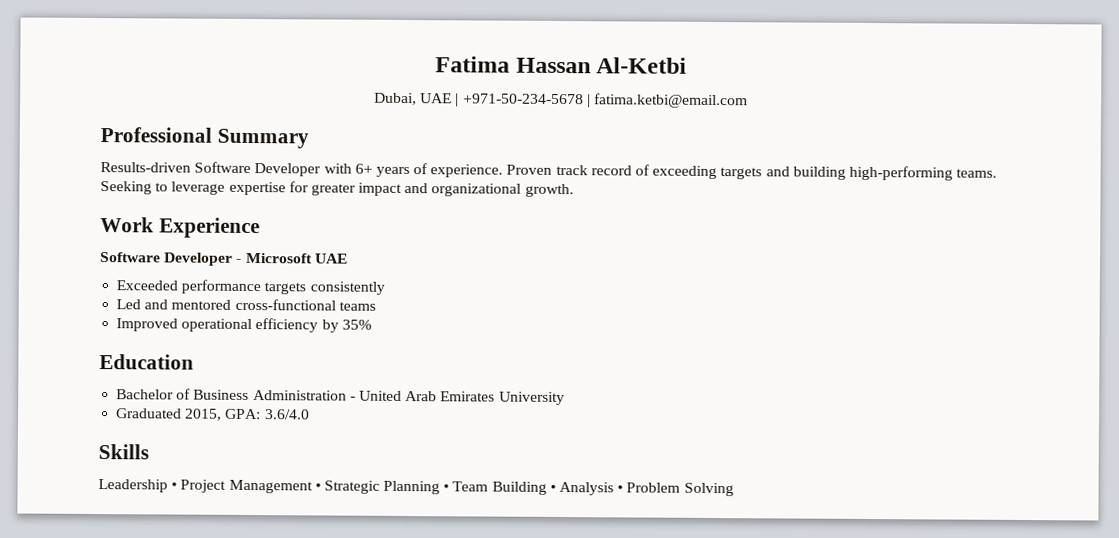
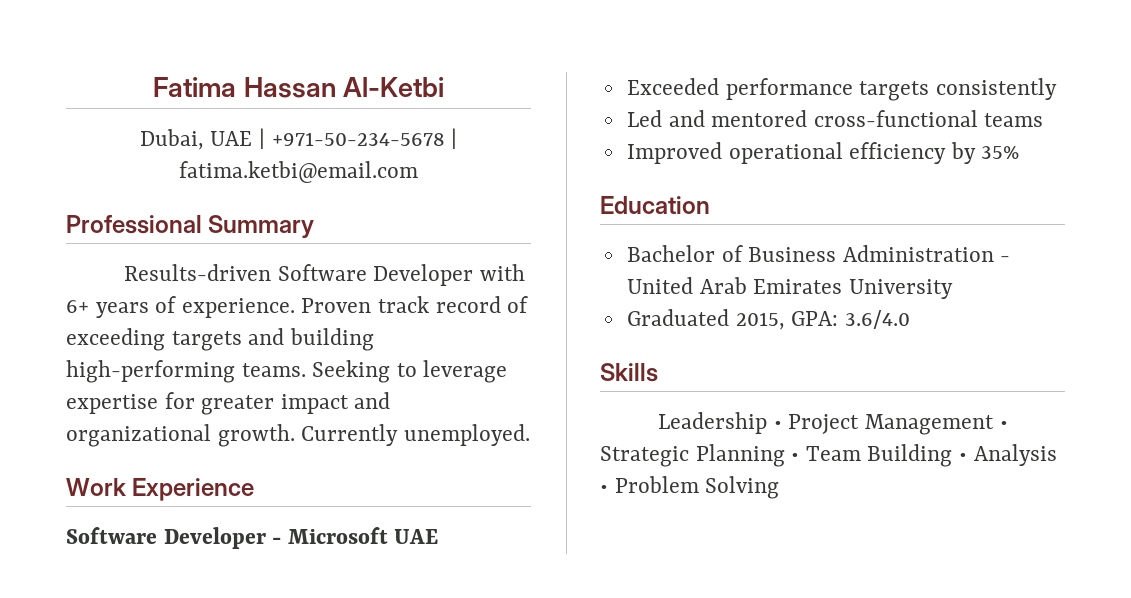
+ Currently unemployed.

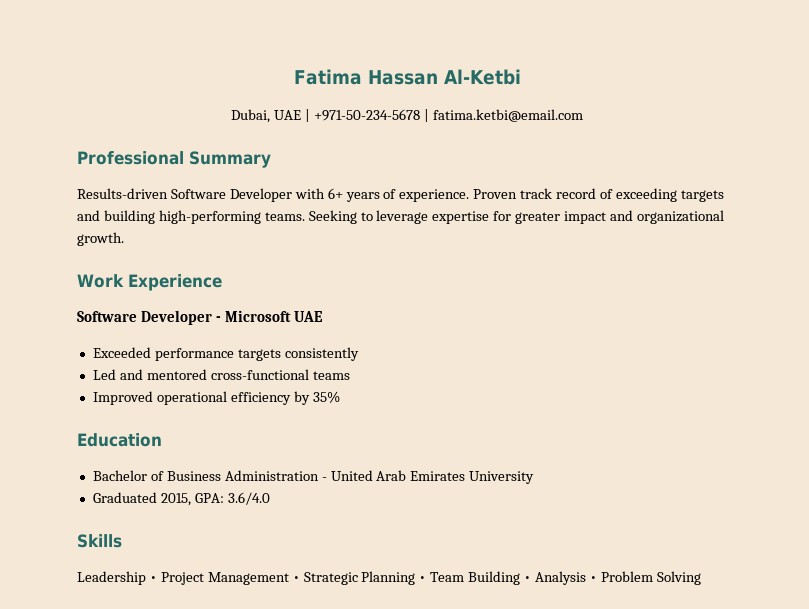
- Currently unemployed.

